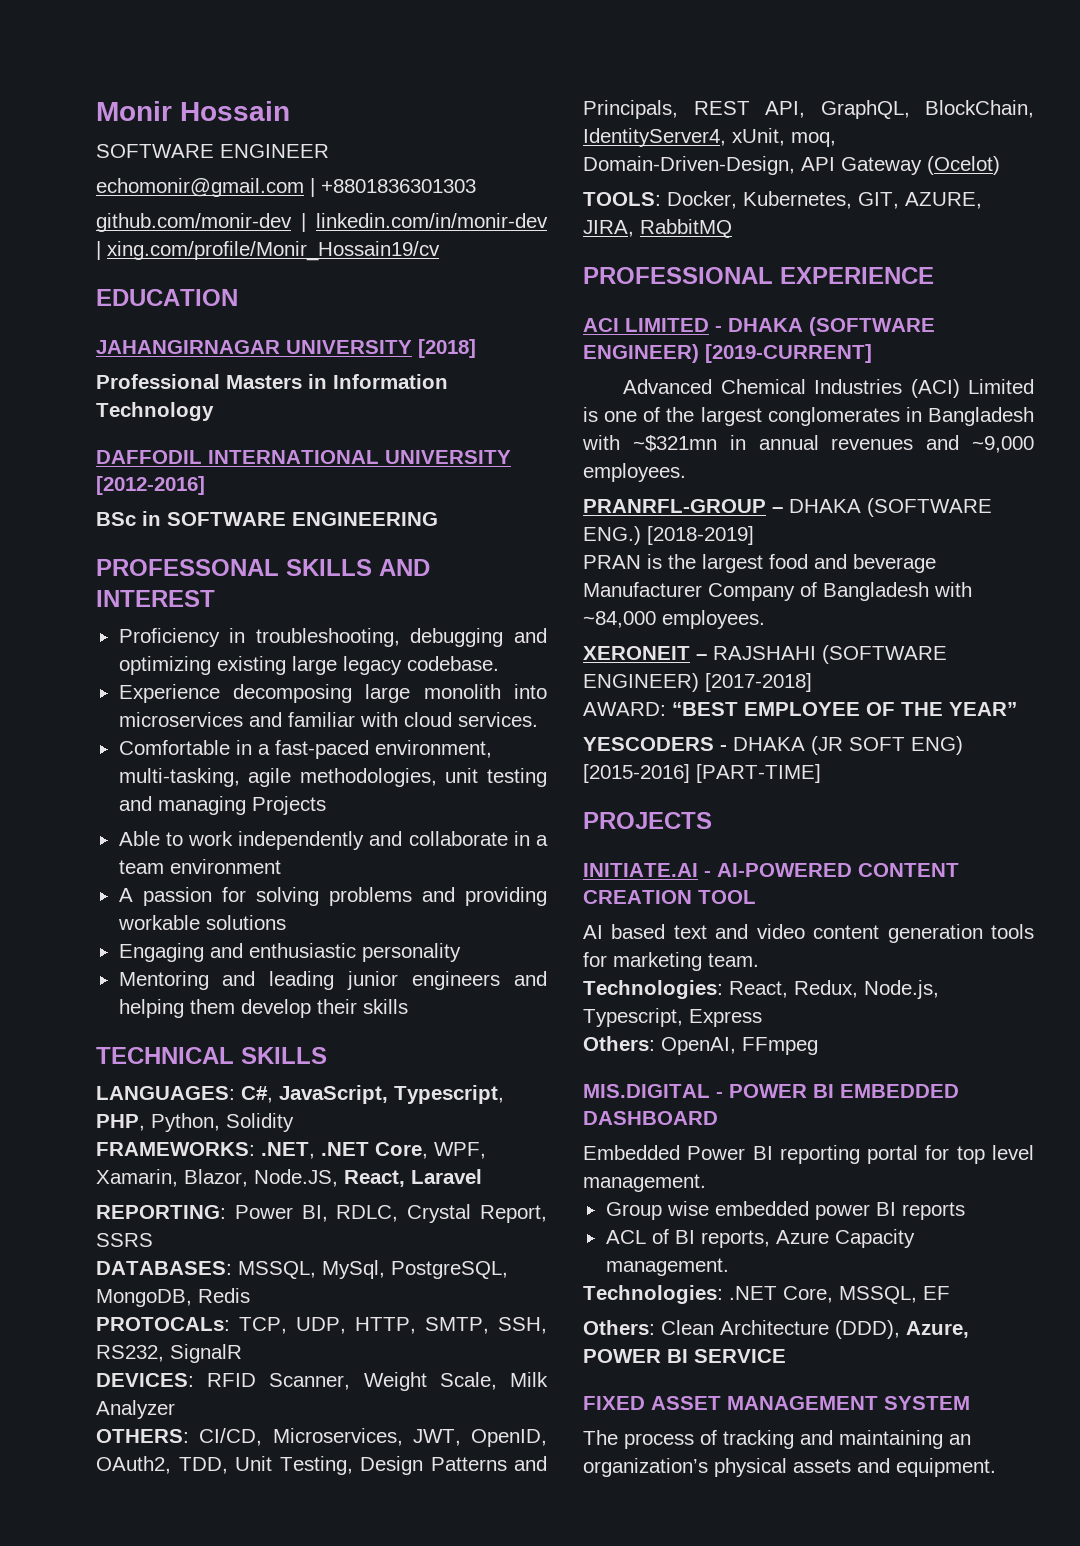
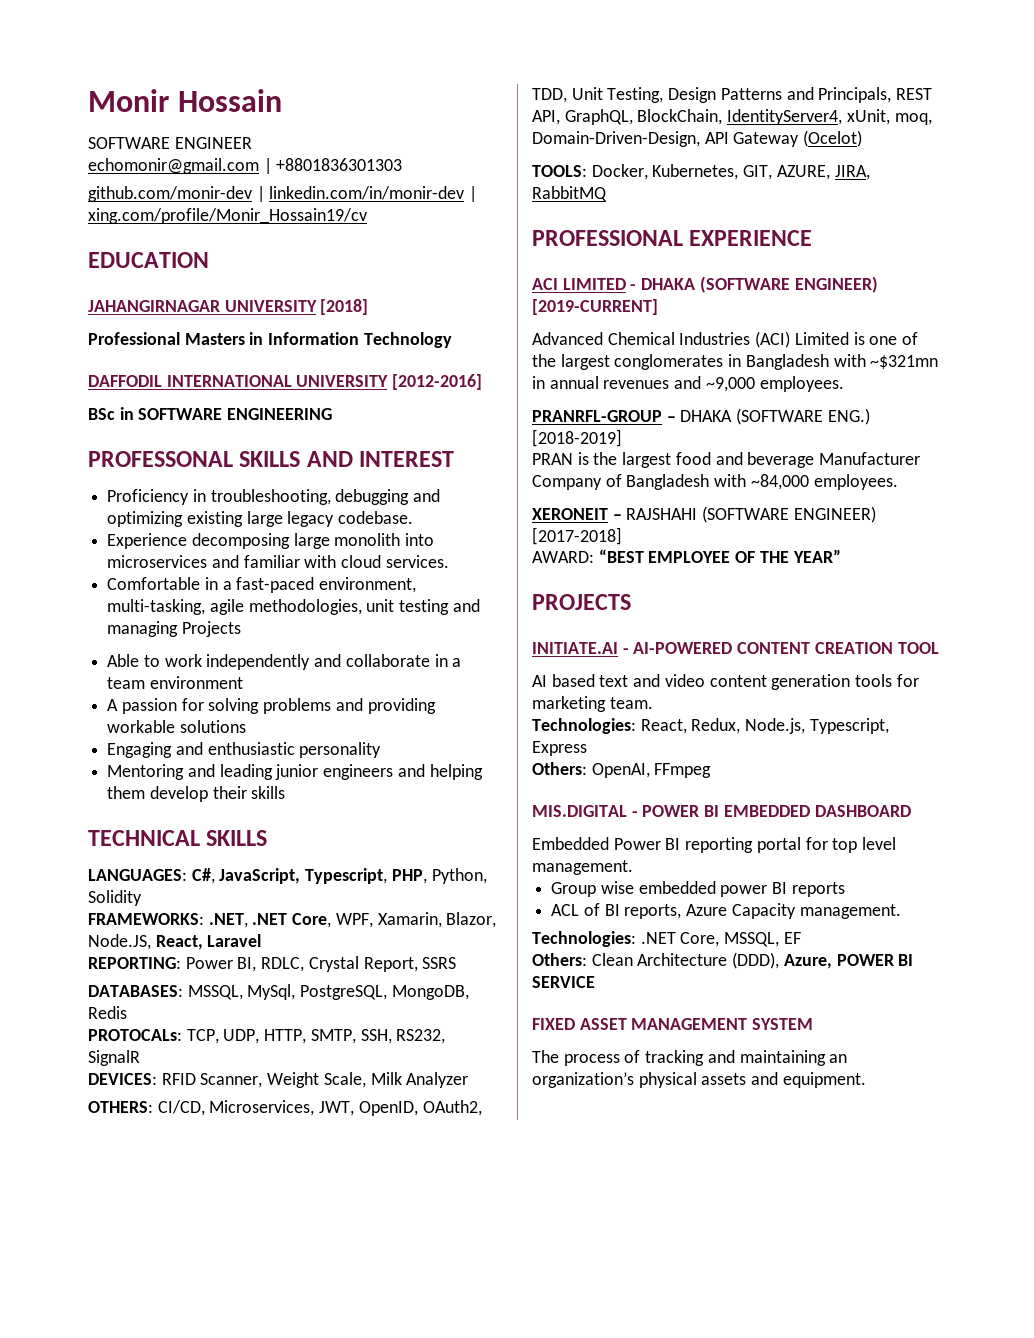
- YESCODERS - DHAKA (JR SOFT ENG) [2015-2016] [PART-TIME]

